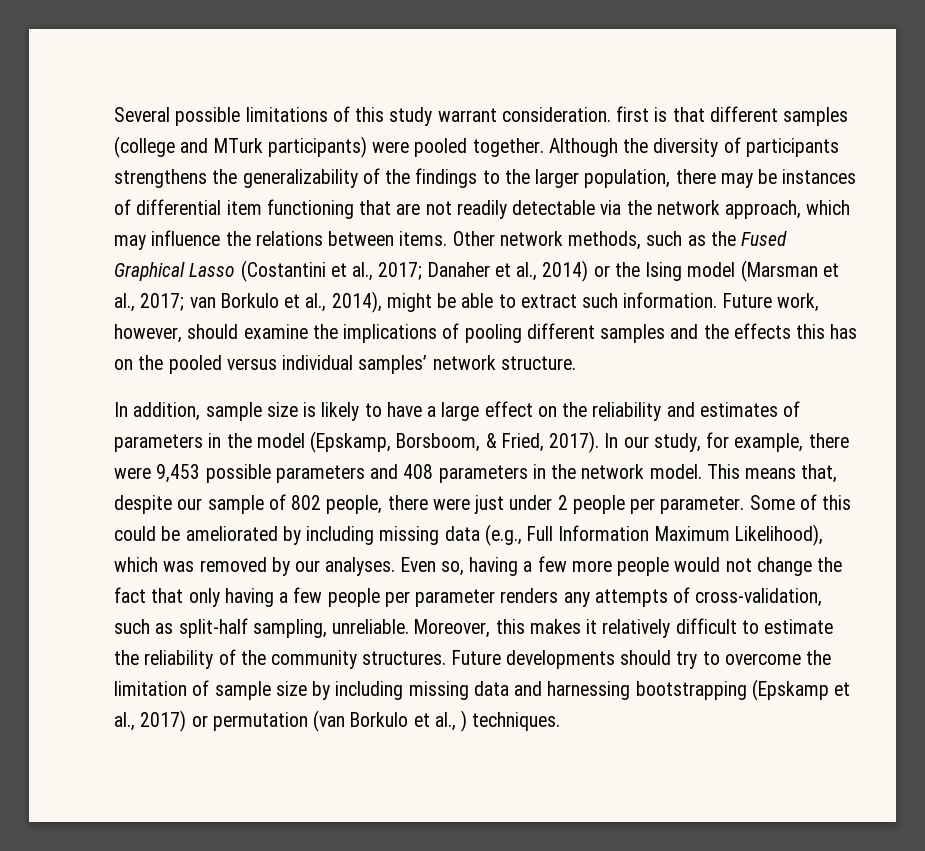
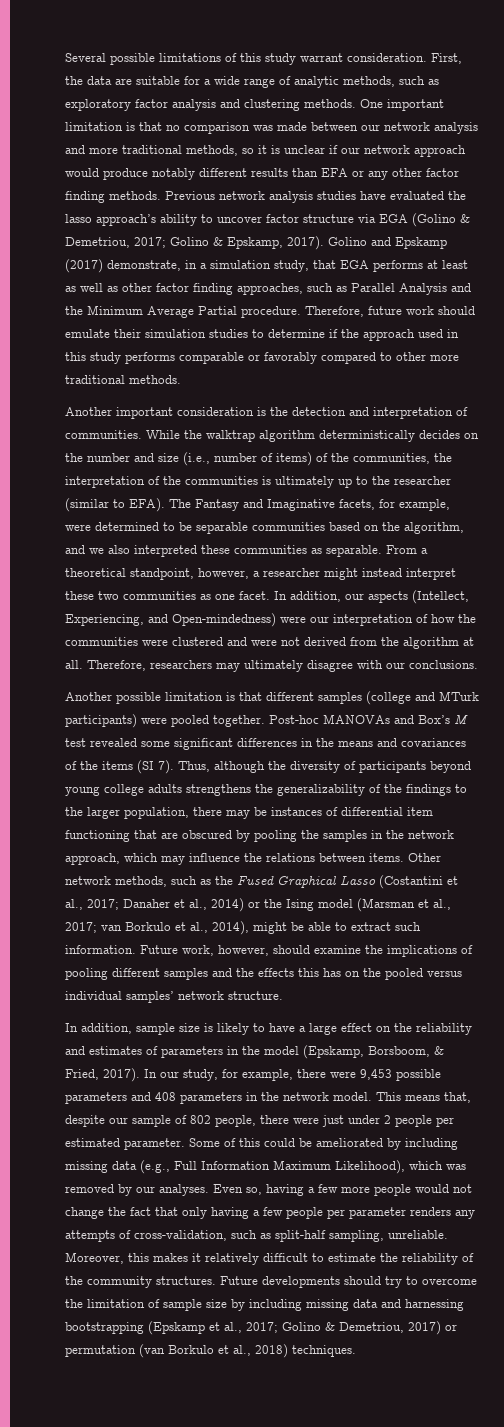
- Several possible limitations of this study warrant consideration. first is that different samples (college and MTurk participants) were pooled together.
+ Several possible limitations of this study warrant consideration. First, the data are suitable for a wide range of analytic methods, such as exploratory factor analysis and clustering methods. One important limitation is that no comparison was made between our network analysis and more traditional methods, so it is unclear if our network approach would produce notably different results than EFA or any other factor finding methods. Previous network analysis studies have evaluated the lasso approach’s ability to uncover factor structure via EGA (Golino & Demetriou, 2017; Golino & Epskamp, 2017). Golino and Epskamp (2017) demonstrate, in a simulation study, that EGA performs at least as well as other factor finding approaches, such as Parallel Analysis and the Minimum Average Partial procedure. Therefore, future work should emulate their simulation studies to determine if the approach used in this study performs comparable or favorably compared to other more traditional methods.
+ Another important consideration is the detection and interpretation of communities. While the walktrap algorithm deterministically decides on the number and size (i.e., number of items) of the communities, the interpretation of the communities is ultimately up to the researcher (similar to EFA). The Fantasy and Imaginative facets, for example, were determined to be separable communities based on the algorithm, and we also interpreted these communities as separable. From a theoretical standpoint, however, a researcher might instead interpret these two communities as one facet. In addition, our aspects (Intellect, Experiencing, and Open-mindedness) were our interpretation of how the communities were clustered and were not derived from the algorithm at all. Therefore, researchers may ultimately disagree with our conclusions.
+ Another possible limitation is that different samples (college and MTurk participants) were pooled together.
- Although the diversity of participants strengthens the generalizability of the findings to the larger population, there may be instances of differential item functioning that are not readily detectable via the network approach, which may influence the relations between items.
+ Post-hoc MANOVAs and Box’s M test revealed some significant differences in the means and covariances of the items (SI 7). Thus, although the diversity of participants beyond young college adults strengthens the generalizability of the findings to the larger population, there may be instances of differential item functioning that are obscured by pooling the samples in the network approach, which may influence the relations between items.
- This means that, despite our sample of 802 people, there were just under 2 people per parameter.
+ This means that, despite our sample of 802 people, there were just under 2 people per estimated parameter.
- Future developments should try to overcome the limitation of sample size by including missing data and harnessing bootstrapping (Epskamp et al., 2017) or permutation (van Borkulo et al., ) techniques.
+ Future developments should try to overcome the limitation of sample size by including missing data and harnessing bootstrapping (Epskamp et al., 2017; Golino & Demetriou, 2017) or permutation (van Borkulo et al., 2018) techniques.

